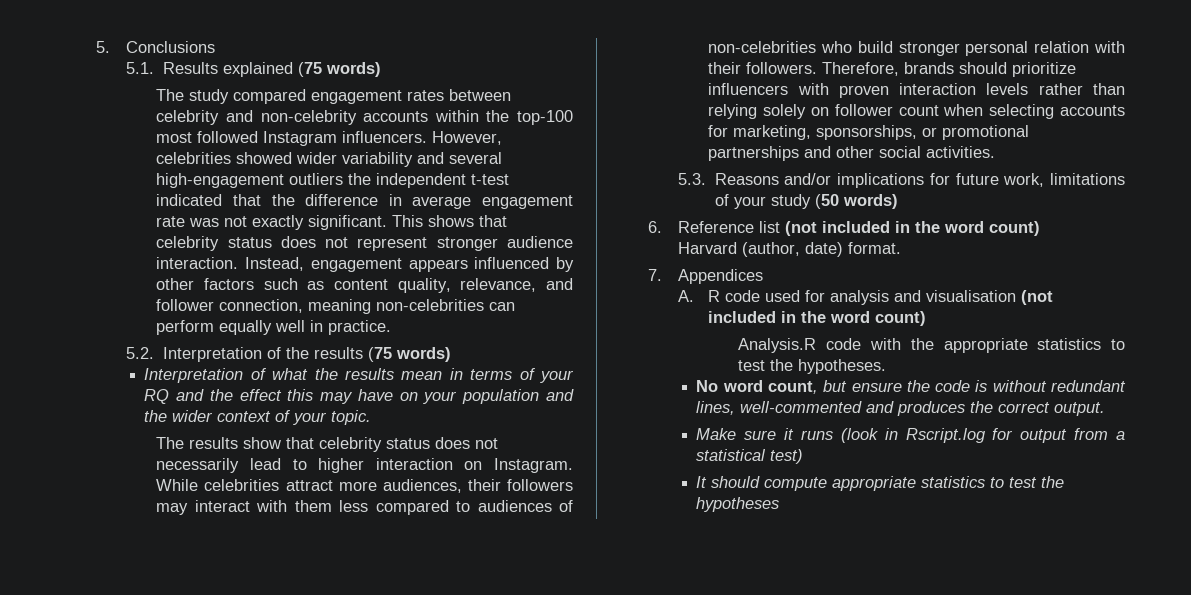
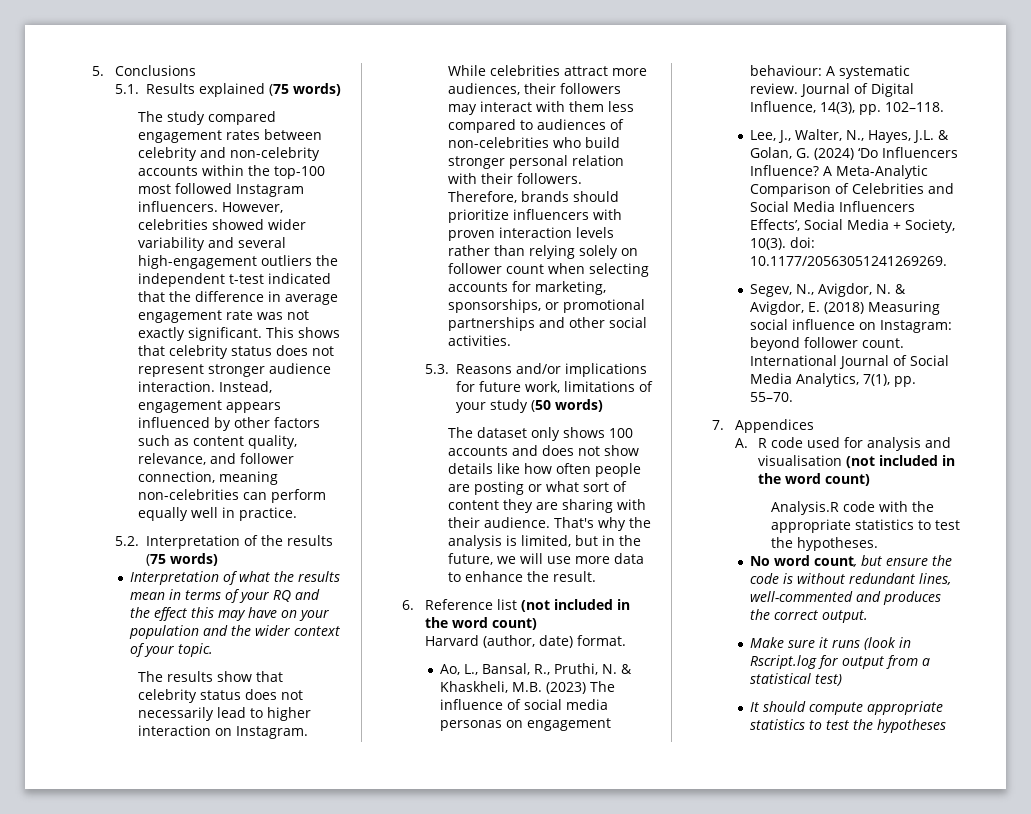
+ The dataset only shows 100 accounts and does not show details like how often people are posting or what sort of content they are sharing with their audience. That's why the analysis is limited, but in the future, we will use more data to enhance the result.
+ Ao, L., Bansal, R., Pruthi, N. & Khaskheli, M.B. (2023) The influence of social media personas on engagement behaviour: A systematic review. Journal of Digital Influence, 14(3), pp. 102–118.
+ Lee, J., Walter, N., Hayes, J.L. & Golan, G. (2024) ‘Do Influencers Influence? A Meta-Analytic Comparison of Celebrities and Social Media Influencers Effects’, Social Media + Society, 10(3). doi: 10.1177/20563051241269269.
+ Segev, N., Avigdor, N. & Avigdor, E. (2018) Measuring social influence on Instagram: beyond follower count. International Journal of Social Media Analytics, 7(1), pp. 55–70.

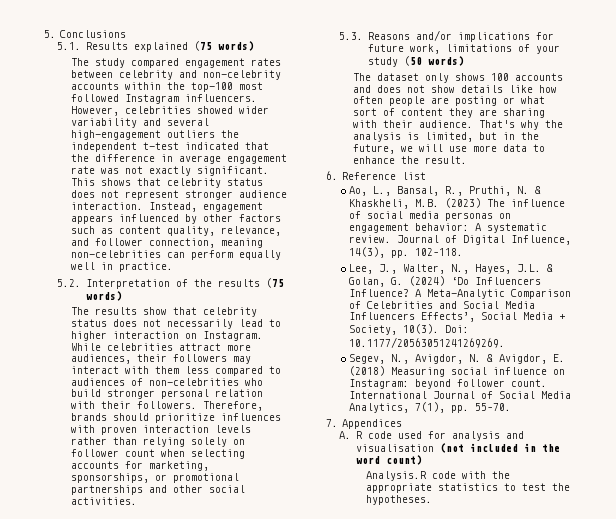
- Interpretation of what the results mean in terms of your RQ and the effect this may have on your population and the wider context of your topic.
- Therefore, brands should prioritize influencers with proven interaction levels rather than relying solely on follower count when selecting accounts for marketing, sponsorships, or promotional partnerships and other social activities.
+ Therefore, brands should prioritize influences with proven interaction levels rather than relying solely on follower count when selecting accounts for marketing, sponsorships, or promotional partnerships and other social activities.
- 6. Reference list (not included in the word count)
- Harvard (author, date) format.
+ 6. Reference list
- Ao, L., Bansal, R., Pruthi, N. & Khaskheli, M.B. (2023) The influence of social media personas on engagement behaviour: A systematic review.
+ Ao, L., Bansal, R., Pruthi, N. & Khaskheli, M.B. (2023) The influence of social media personas on engagement behavior: A systematic review.
- A Meta-Analytic Comparison of Celebrities and Social Media Influencers Effects’, Social Media + Society, 10(3). doi: 10.1177/20563051241269269.
+ A Meta-Analytic Comparison of Celebrities and Social Media Influencers Effects’, Social Media + Society, 10(3). Doi: 10.1177/20563051241269269.
- No word count, but ensure the code is without redundant lines, well-commented and produces the correct output.
- Make sure it runs (look in Rscript.log for output from a statistical test)
- It should compute appropriate statistics to test the hypotheses

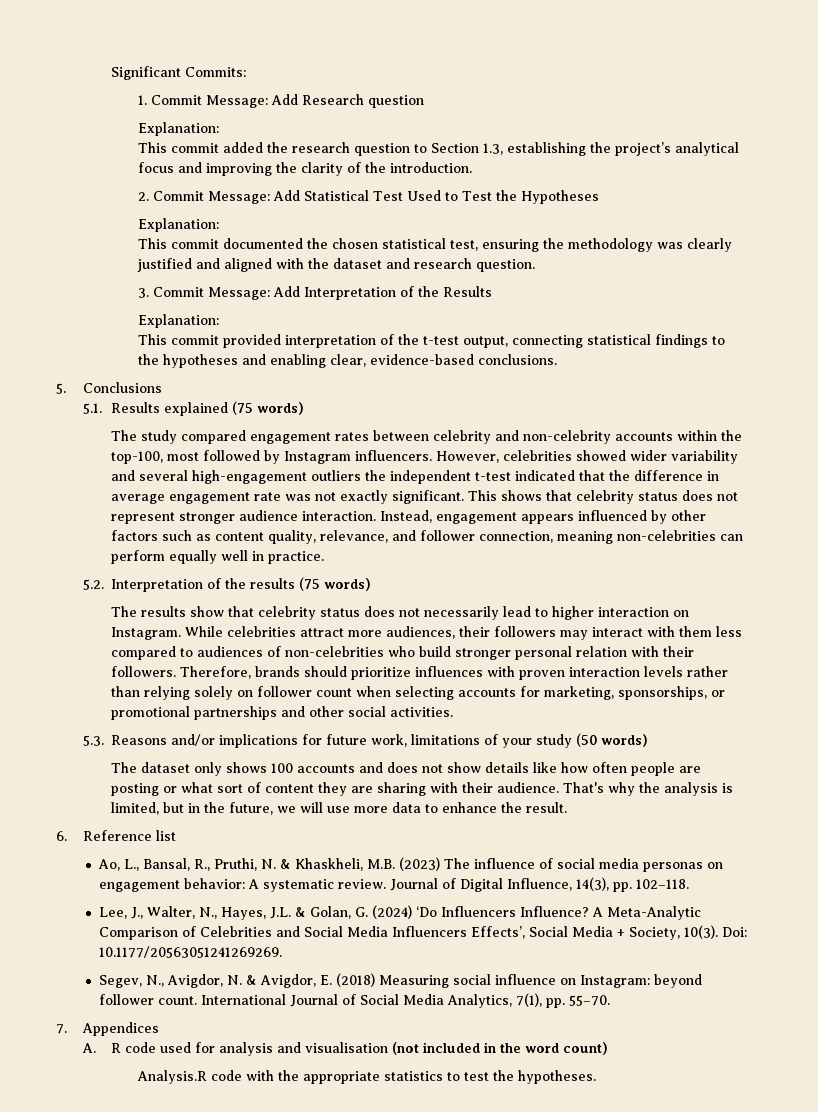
+ Significant Commits:
+ 1. Commit Message: Add Research question
+ Explanation:
+ This commit added the research question to Section 1.3, establishing the project’s analytical focus and improving the clarity of the introduction.
+ 2. Commit Message: Add Statistical Test Used to Test the Hypotheses
+ Explanation:
+ This commit documented the chosen statistical test, ensuring the methodology was clearly justified and aligned with the dataset and research question.
+ 3. Commit Message: Add Interpretation of the Results
+ Explanation:
+ This commit provided interpretation of the t-test output, connecting statistical findings to the hypotheses and enabling clear, evidence-based conclusions.
- The study compared engagement rates between celebrity and non-celebrity accounts within the top-100 most followed Instagram influencers.
+ The study compared engagement rates between celebrity and non-celebrity accounts within the top-100, most followed by Instagram influencers.

